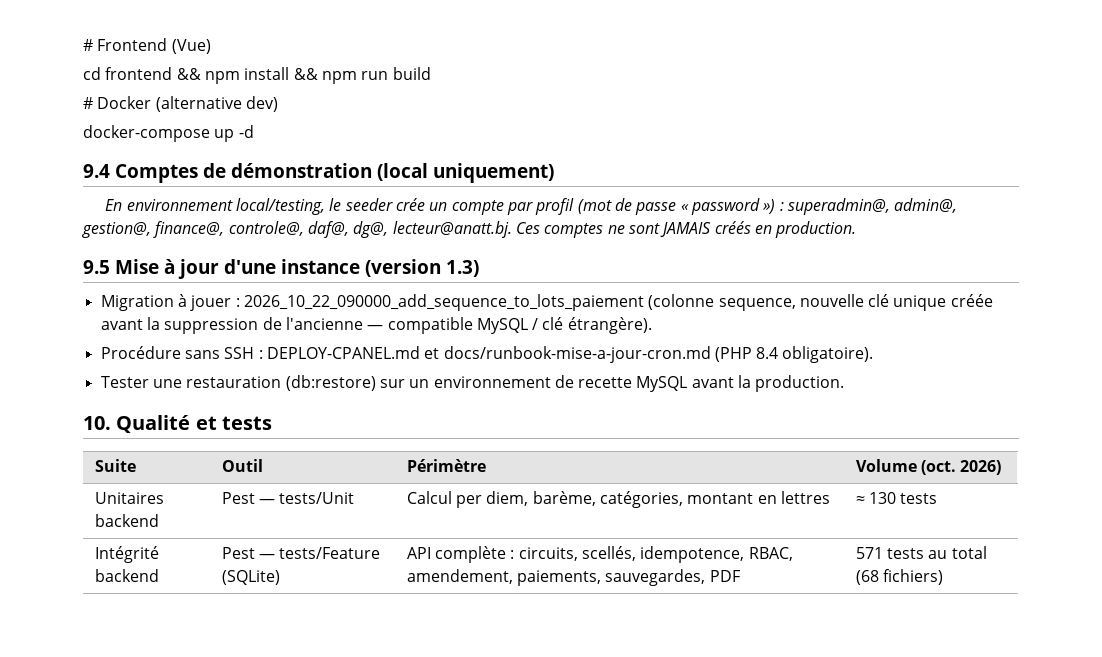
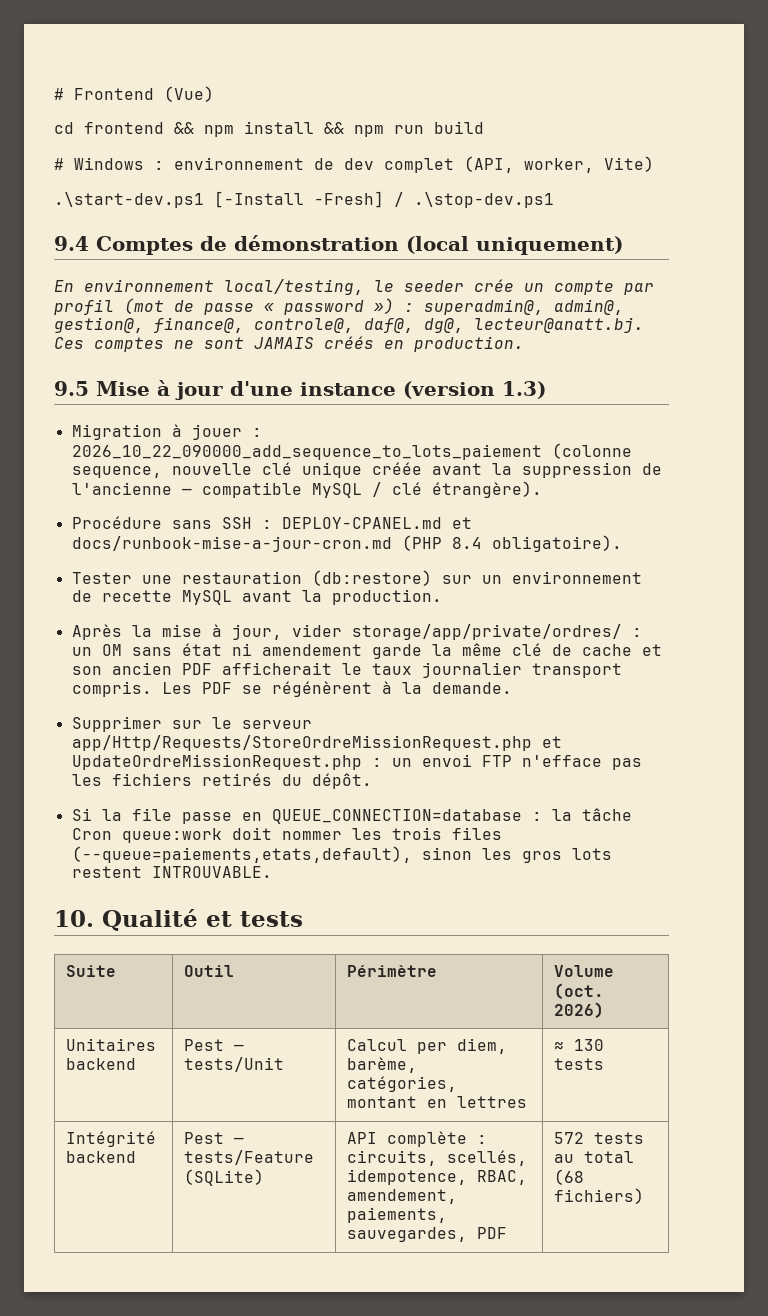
- # Docker (alternative dev)
- docker-compose up -d
+ # Windows : environnement de dev complet (API, worker, Vite)
+ .\start-dev.ps1 [-Install -Fresh] / .\stop-dev.ps1
+ Après la mise à jour, vider storage/app/private/ordres/ : un OM sans état ni amendement garde la même clé de cache et son ancien PDF afficherait le taux journalier transport compris. Les PDF se régénèrent à la demande.
+ Supprimer sur le serveur app/Http/Requests/StoreOrdreMissionRequest.php et UpdateOrdreMissionRequest.php : un envoi FTP n'efface pas les fichiers retirés du dépôt.
+ Si la file passe en QUEUE_CONNECTION=database : la tâche Cron queue:work doit nommer les trois files (--queue=paiements,etats,default), sinon les gros lots restent INTROUVABLE.
- Intégrité backend | Pest — tests/Feature (SQLite) | API complète : circuits, scellés, idempotence, RBAC, amendement, paiements, sauvegardes, PDF | 571 tests au total (68 fichiers)
+ Intégrité backend | Pest — tests/Feature (SQLite) | API complète : circuits, scellés, idempotence, RBAC, amendement, paiements, sauvegardes, PDF | 572 tests au total (68 fichiers)

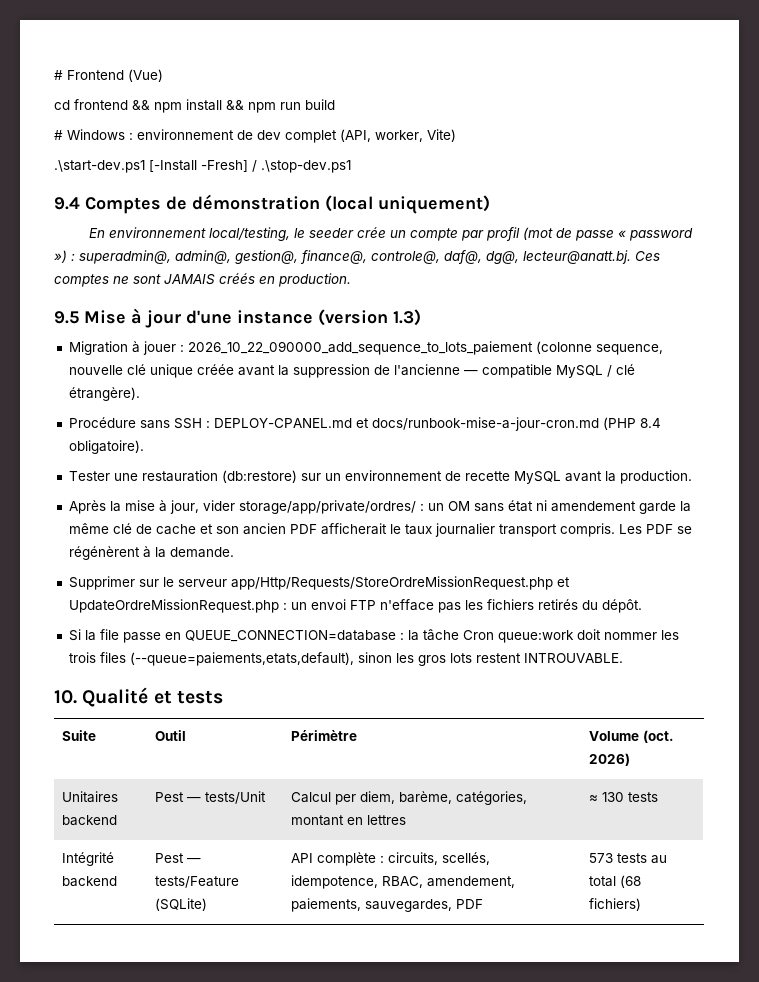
- Intégrité backend | Pest — tests/Feature (SQLite) | API complète : circuits, scellés, idempotence, RBAC, amendement, paiements, sauvegardes, PDF | 572 tests au total (68 fichiers)
+ Intégrité backend | Pest — tests/Feature (SQLite) | API complète : circuits, scellés, idempotence, RBAC, amendement, paiements, sauvegardes, PDF | 573 tests au total (68 fichiers)

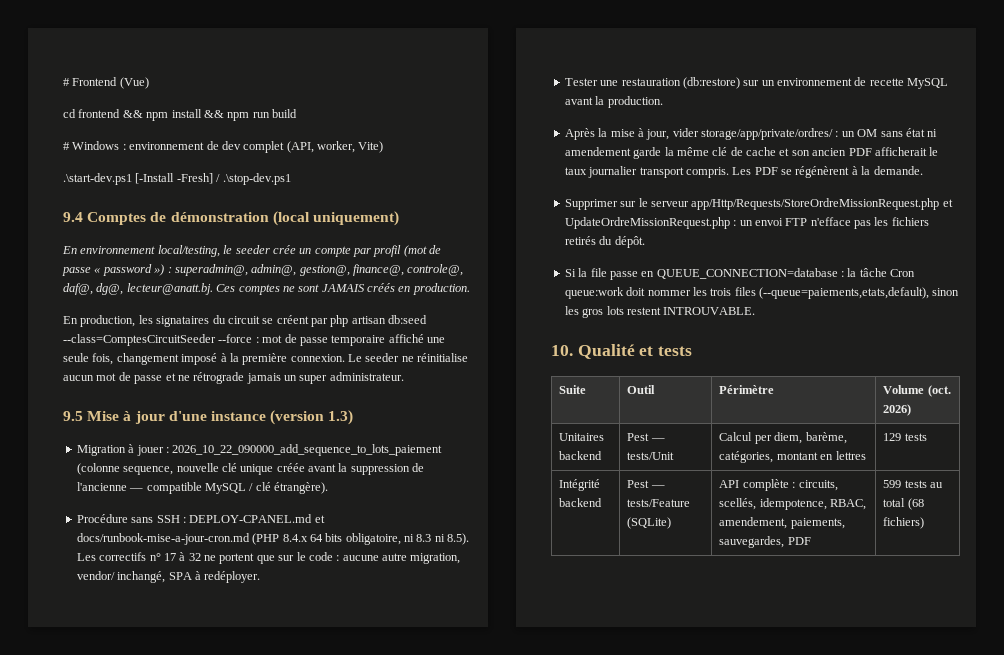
+ En production, les signataires du circuit se créent par php artisan db:seed --class=ComptesCircuitSeeder --force : mot de passe temporaire affiché une seule fois, changement imposé à la première connexion. Le seeder ne réinitialise aucun mot de passe et ne rétrograde jamais un super administrateur.
- Procédure sans SSH : DEPLOY-CPANEL.md et docs/runbook-mise-a-jour-cron.md (PHP 8.4 obligatoire).
+ Procédure sans SSH : DEPLOY-CPANEL.md et docs/runbook-mise-a-jour-cron.md (PHP 8.4.x 64 bits obligatoire, ni 8.3 ni 8.5). Les correctifs n° 17 à 32 ne portent que sur le code : aucune autre migration, vendor/ inchangé, SPA à redéployer.
- Unitaires backend | Pest — tests/Unit | Calcul per diem, barème, catégories, montant en lettres | ≈ 130 tests
+ Unitaires backend | Pest — tests/Unit | Calcul per diem, barème, catégories, montant en lettres | 129 tests
- Intégrité backend | Pest — tests/Feature (SQLite) | API complète : circuits, scellés, idempotence, RBAC, amendement, paiements, sauvegardes, PDF | 573 tests au total (68 fichiers)
+ Intégrité backend | Pest — tests/Feature (SQLite) | API complète : circuits, scellés, idempotence, RBAC, amendement, paiements, sauvegardes, PDF | 599 tests au total (68 fichiers)

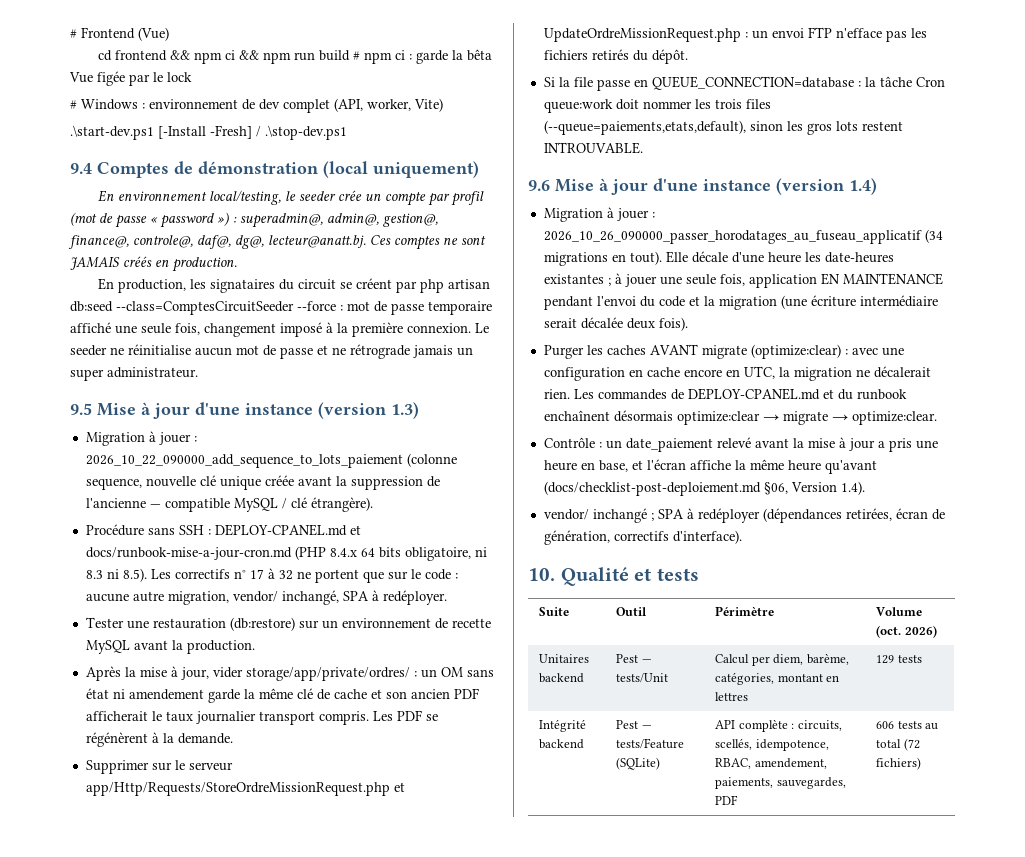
- cd frontend && npm install && npm run build
+ cd frontend && npm ci && npm run build # npm ci : garde la bêta Vue figée par le lock
+ 9.6 Mise à jour d'une instance (version 1.4)
+ Migration à jouer : 2026_10_26_090000_passer_horodatages_au_fuseau_applicatif (34 migrations en tout). Elle décale d'une heure les date-heures existantes ; à jouer une seule fois, application EN MAINTENANCE pendant l'envoi du code et la migration (une écriture intermédiaire serait décalée deux fois).
+ Purger les caches AVANT migrate (optimize:clear) : avec une configuration en cache encore en UTC, la migration ne décalerait rien. Les commandes de DEPLOY-CPANEL.md et du runbook enchaînent désormais optimize:clear → migrate → optimize:clear.
+ Contrôle : un date_paiement relevé avant la mise à jour a pris une heure en base, et l'écran affiche la même heure qu'avant (docs/checklist-post-deploiement.md §06, Version 1.4).
+ vendor/ inchangé ; SPA à redéployer (dépendances retirées, écran de génération, correctifs d'interface).
- Intégrité backend | Pest — tests/Feature (SQLite) | API complète : circuits, scellés, idempotence, RBAC, amendement, paiements, sauvegardes, PDF | 599 tests au total (68 fichiers)
+ Intégrité backend | Pest — tests/Feature (SQLite) | API complète : circuits, scellés, idempotence, RBAC, amendement, paiements, sauvegardes, PDF | 606 tests au total (72 fichiers)

